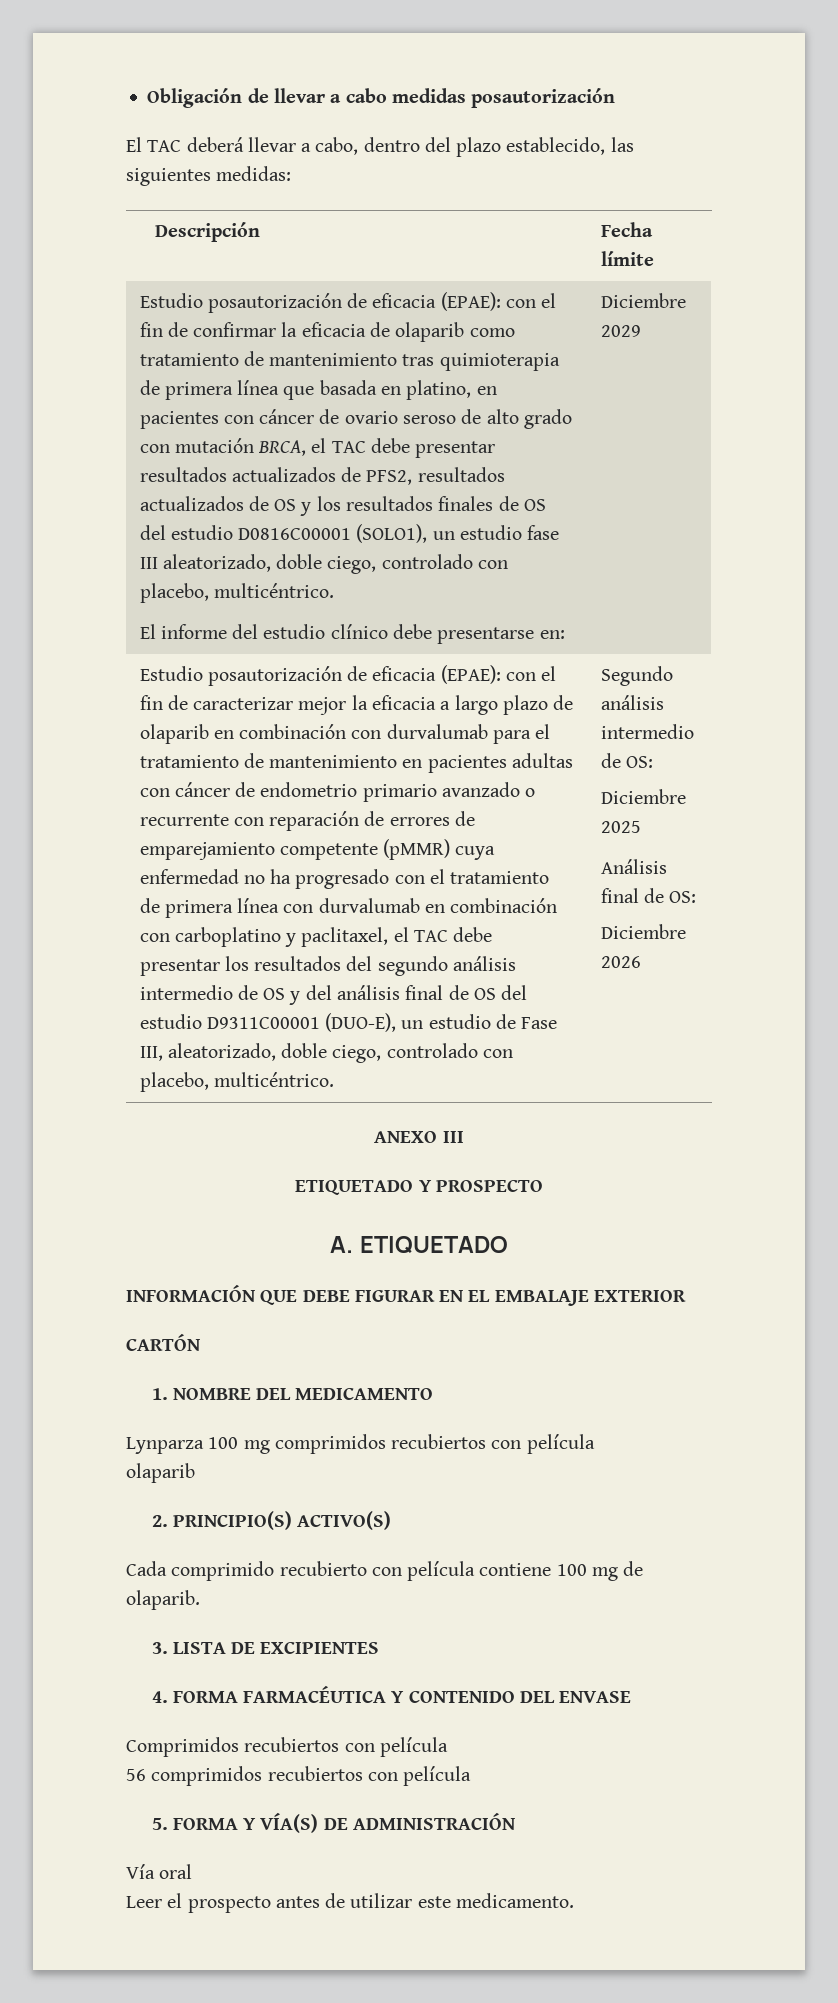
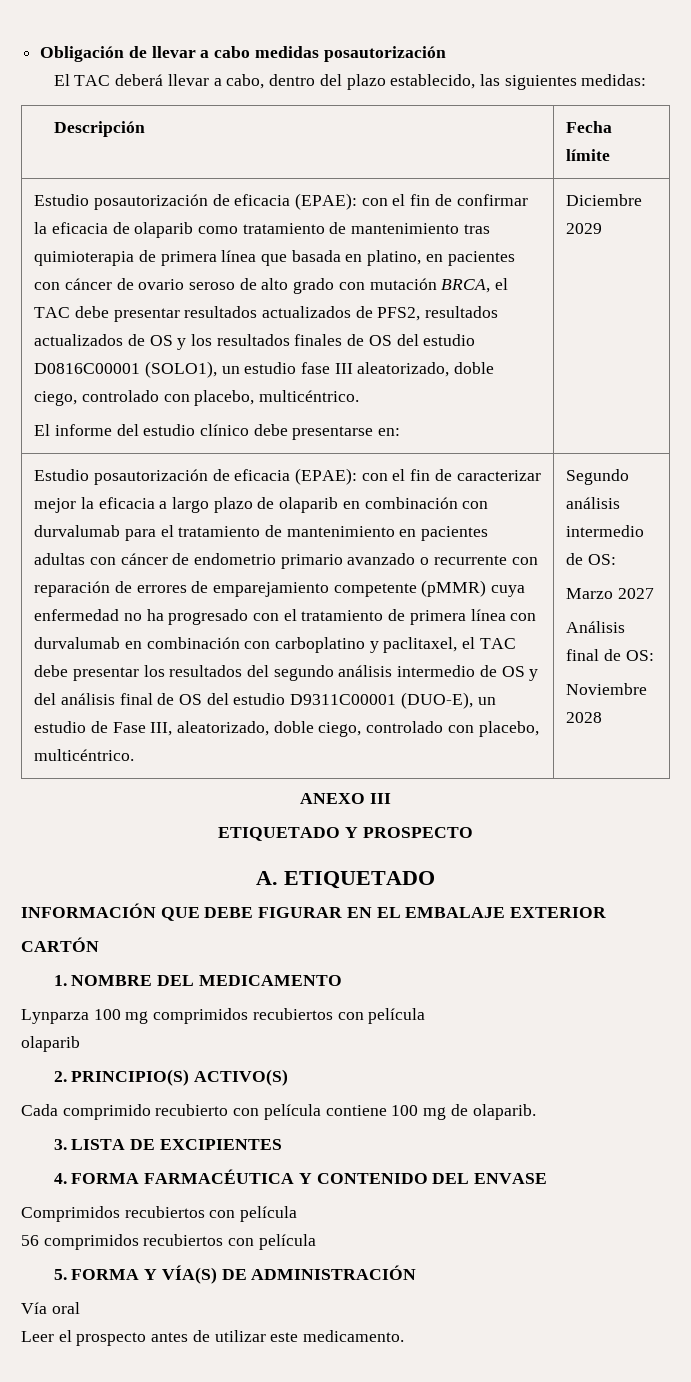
- Diciembre 2025
+ Marzo 2027
- Diciembre 2026
+ Noviembre 2028

